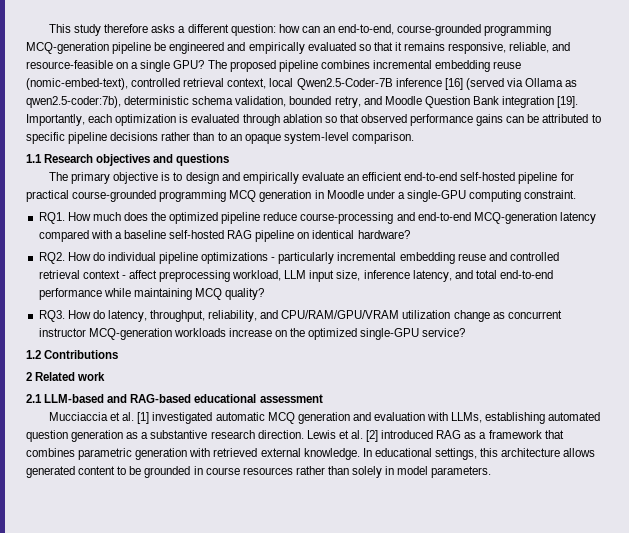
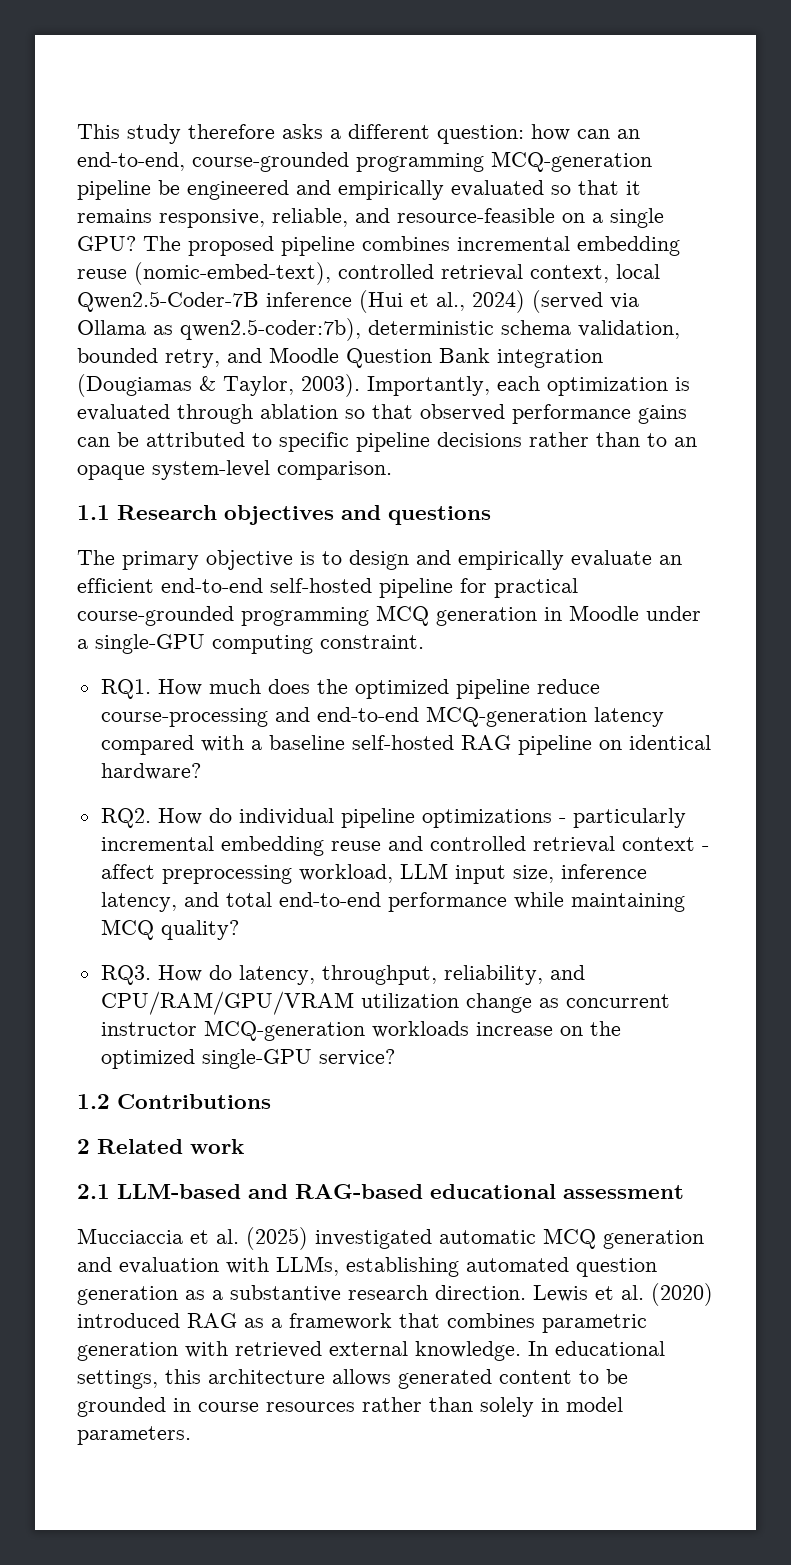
- The proposed pipeline combines incremental embedding reuse (nomic-embed-text), controlled retrieval context, local Qwen2.5-Coder-7B inference [16] (served via Ollama as qwen2.5-coder:7b), deterministic schema validation, bounded retry, and Moodle Question Bank integration [19].
+ The proposed pipeline combines incremental embedding reuse (nomic-embed-text), controlled retrieval context, local Qwen2.5-Coder-7B inference (Hui et al., 2024) (served via Ollama as qwen2.5-coder:7b), deterministic schema validation, bounded retry, and Moodle Question Bank integration (Dougiamas & Taylor, 2003).
- Mucciaccia et al. [1] investigated automatic MCQ generation and evaluation with LLMs, establishing automated question generation as a substantive research direction.
+ Mucciaccia et al. (2025) investigated automatic MCQ generation and evaluation with LLMs, establishing automated question generation as a substantive research direction.
- Lewis et al. [2] introduced RAG as a framework that combines parametric generation with retrieved external knowledge.
+ Lewis et al. (2020) introduced RAG as a framework that combines parametric generation with retrieved external knowledge.

